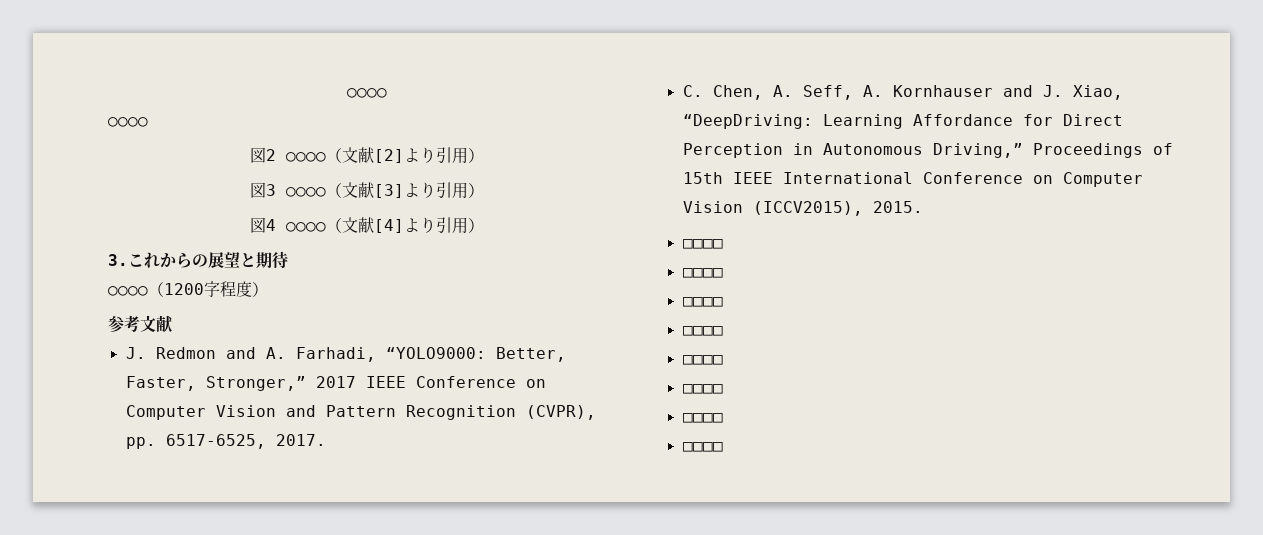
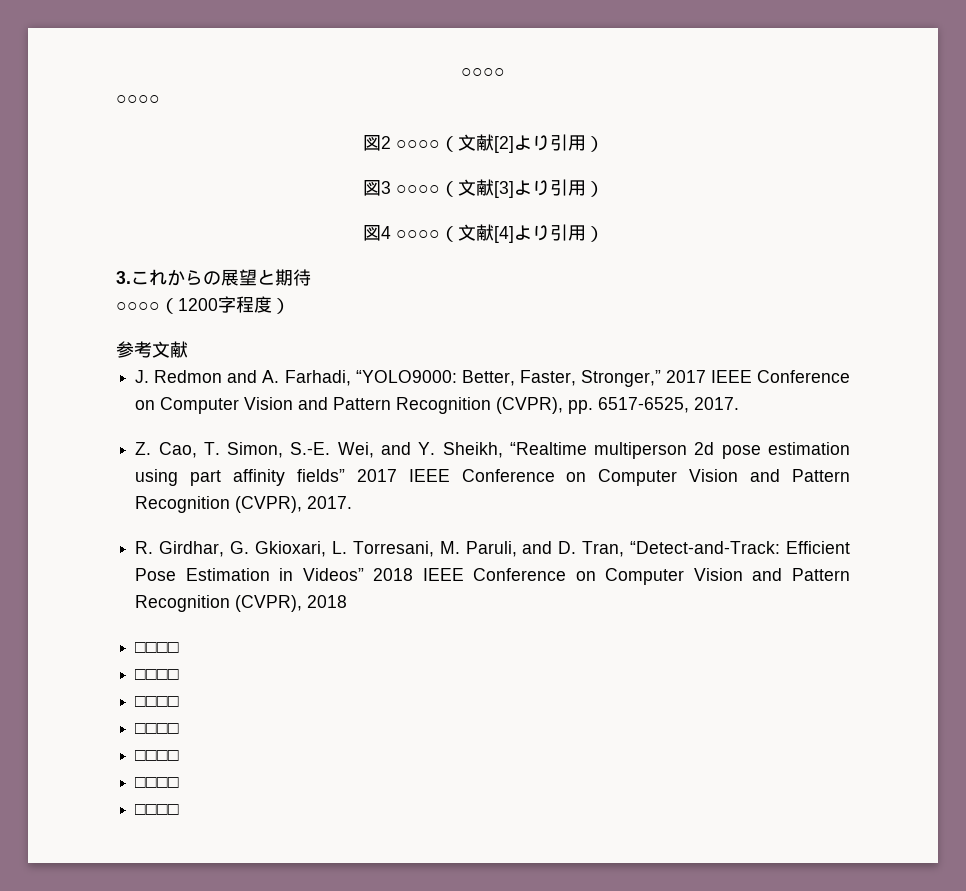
- C. Chen, A. Seff, A. Kornhauser and J. Xiao, “DeepDriving: Learning Affordance for Direct Perception in Autonomous Driving,” Proceedings of 15th IEEE International Conference on Computer Vision (ICCV2015), 2015.
- □□□□
+ Z. Cao, T. Simon, S.-E. Wei, and Y. Sheikh, “Realtime multiperson 2d pose estimation using part affinity fields” 2017 IEEE Conference on Computer Vision and Pattern Recognition (CVPR), 2017.
+ R. Girdhar, G. Gkioxari, L. Torresani, M. Paruli, and D. Tran, “Detect-and-Track: Efficient Pose Estimation in Videos” 2018 IEEE Conference on Computer Vision and Pattern Recognition (CVPR), 2018

